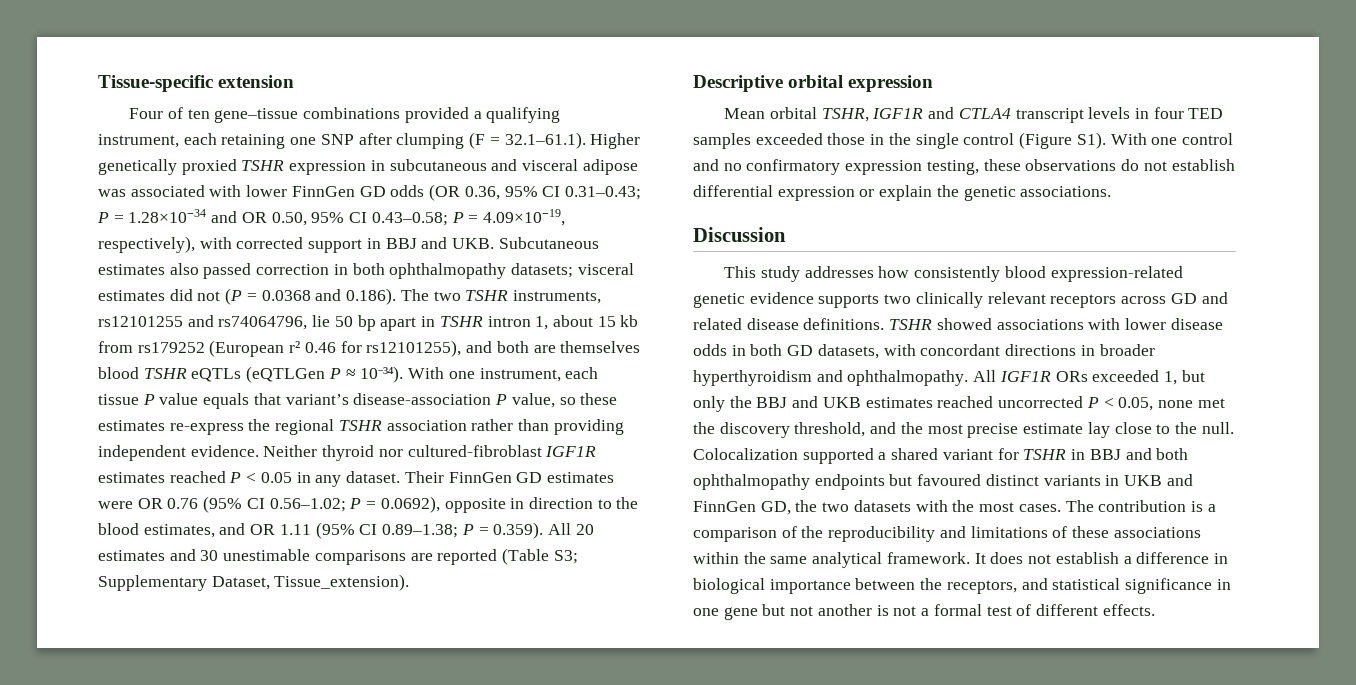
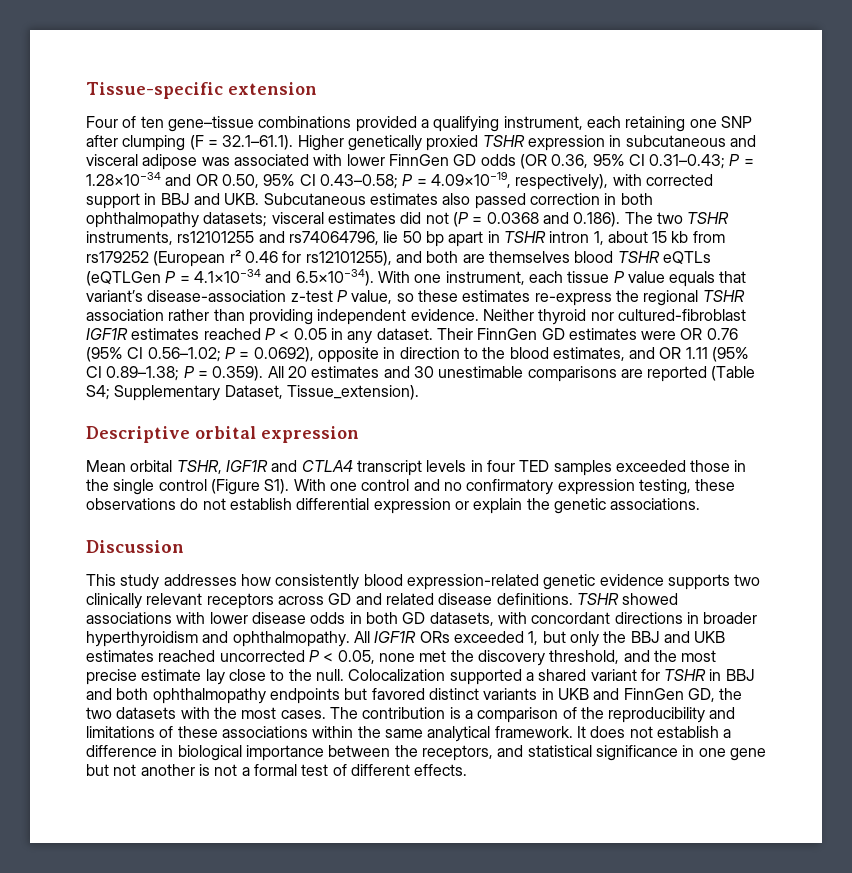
- visceral estimates did not (P = 0.0368 and 0.186). The two TSHR instruments, rs12101255 and rs74064796, lie 50 bp apart in TSHR intron 1, about 15 kb from rs179252 (European r² 0.46 for rs12101255), and both are themselves blood TSHR eQTLs (eQTLGen P ≈ 10⁻³⁴). With one instrument, each tissue P value equals that variant’s disease-association P value, so these estimates re-express the regional TSHR association rather than providing independent evidence.
+ visceral estimates did not (P = 0.0368 and 0.186). The two TSHR instruments, rs12101255 and rs74064796, lie 50 bp apart in TSHR intron 1, about 15 kb from rs179252 (European r² 0.46 for rs12101255), and both are themselves blood TSHR eQTLs (eQTLGen P = 4.1×10−34 and 6.5×10−34). With one instrument, each tissue P value equals that variant’s disease-association z-test P value, so these estimates re-express the regional TSHR association rather than providing independent evidence.
- Their FinnGen GD estimates were OR 0.76 (95% CI 0.56–1.02; P = 0.0692), opposite in direction to the blood estimates, and OR 1.11 (95% CI 0.89–1.38; P = 0.359). All 20 estimates and 30 unestimable comparisons are reported (Table S3; Supplementary Dataset, Tissue_extension).
+ Their FinnGen GD estimates were OR 0.76 (95% CI 0.56–1.02; P = 0.0692), opposite in direction to the blood estimates, and OR 1.11 (95% CI 0.89–1.38; P = 0.359). All 20 estimates and 30 unestimable comparisons are reported (Table S4; Supplementary Dataset, Tissue_extension).
- Colocalization supported a shared variant for TSHR in BBJ and both ophthalmopathy endpoints but favoured distinct variants in UKB and FinnGen GD, the two datasets with the most cases.
+ Colocalization supported a shared variant for TSHR in BBJ and both ophthalmopathy endpoints but favored distinct variants in UKB and FinnGen GD, the two datasets with the most cases.

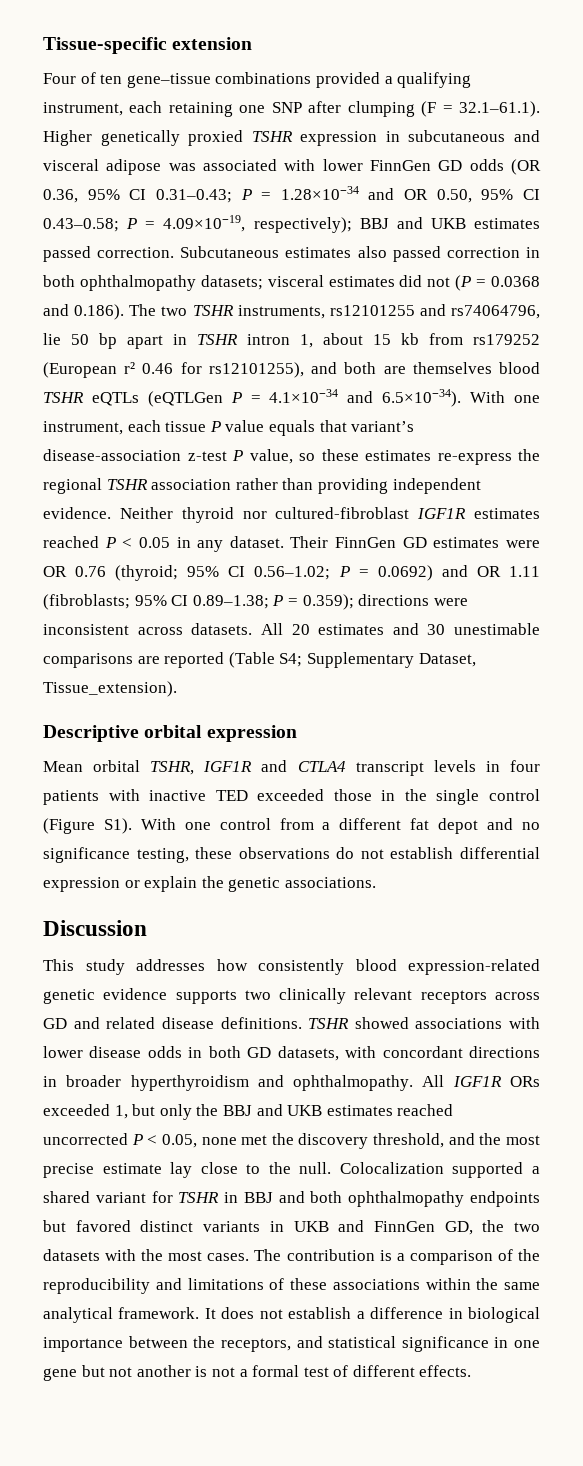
- P = 4.09×10−19, respectively), with corrected support in BBJ and UKB. Subcutaneous estimates also passed correction in both ophthalmopathy datasets;
+ P = 4.09×10−19, respectively); BBJ and UKB estimates passed correction. Subcutaneous estimates also passed correction in both ophthalmopathy datasets;
- Their FinnGen GD estimates were OR 0.76 (95% CI 0.56–1.02; P = 0.0692), opposite in direction to the blood estimates, and OR 1.11 (95% CI 0.89–1.38; P = 0.359). All 20 estimates and 30 unestimable comparisons are reported (Table S4; Supplementary Dataset, Tissue_extension).
+ Their FinnGen GD estimates were OR 0.76 (thyroid; 95% CI 0.56–1.02; P = 0.0692) and OR 1.11 (fibroblasts; 95% CI 0.89–1.38; P = 0.359); directions were inconsistent across datasets. All 20 estimates and 30 unestimable comparisons are reported (Table S4; Supplementary Dataset, Tissue_extension).
- Mean orbital TSHR, IGF1R and CTLA4 transcript levels in four TED samples exceeded those in the single control (Figure S1). With one control and no confirmatory expression testing, these observations do not establish differential expression or explain the genetic associations.
+ Mean orbital TSHR, IGF1R and CTLA4 transcript levels in four patients with inactive TED exceeded those in the single control (Figure S1). With one control from a different fat depot and no significance testing, these observations do not establish differential expression or explain the genetic associations.

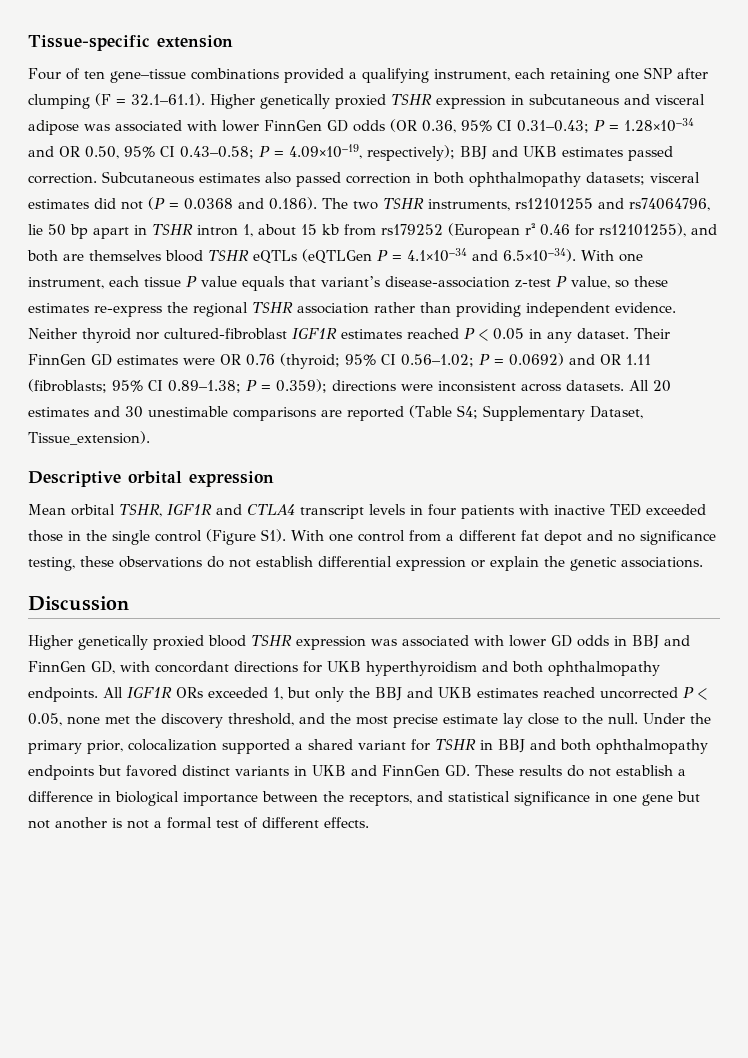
- This study addresses how consistently blood expression-related genetic evidence supports two clinically relevant receptors across GD and related disease definitions. TSHR showed associations with lower disease odds in both GD datasets, with concordant directions in broader hyperthyroidism and ophthalmopathy.
+ Higher genetically proxied blood TSHR expression was associated with lower GD odds in BBJ and FinnGen GD, with concordant directions for UKB hyperthyroidism and both ophthalmopathy endpoints.
- Colocalization supported a shared variant for TSHR in BBJ and both ophthalmopathy endpoints but favored distinct variants in UKB and FinnGen GD, the two datasets with the most cases. The contribution is a comparison of the reproducibility and limitations of these associations within the same analytical framework. It does not establish a difference in biological importance between the receptors, and statistical significance in one gene but not another is not a formal test of different effects.
+ Under the primary prior, colocalization supported a shared variant for TSHR in BBJ and both ophthalmopathy endpoints but favored distinct variants in UKB and FinnGen GD. These results do not establish a difference in biological importance between the receptors, and statistical significance in one gene but not another is not a formal test of different effects.

